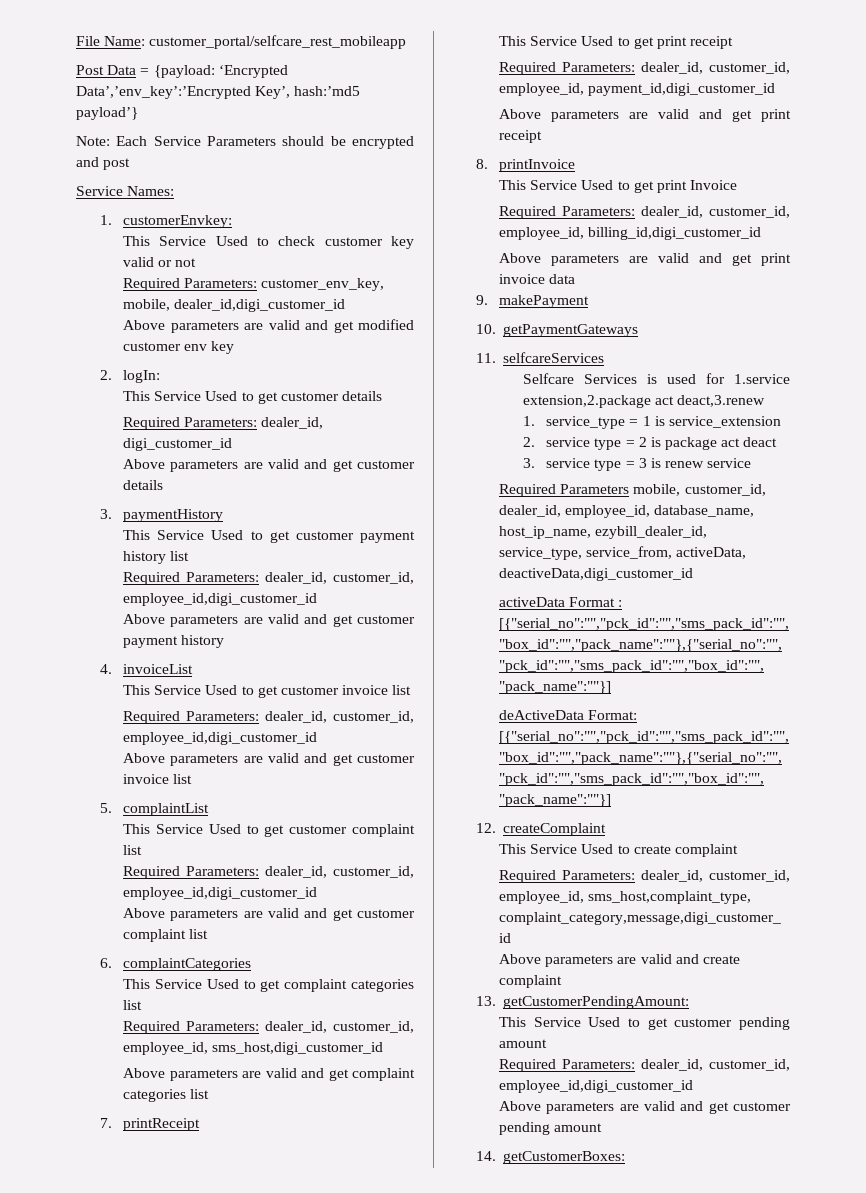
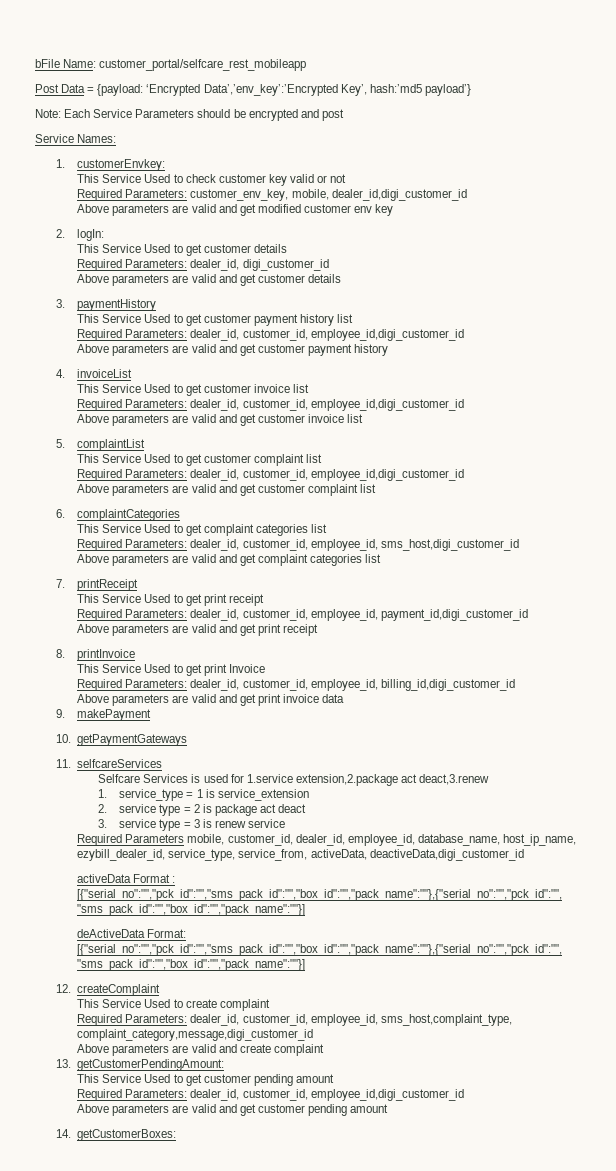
- File Name: customer_portal/selfcare_rest_mobileapp
+ bFile Name: customer_portal/selfcare_rest_mobileapp

